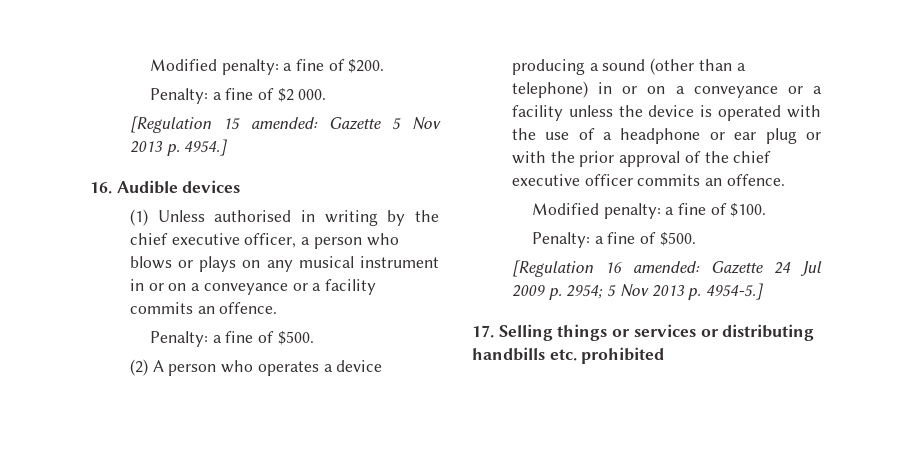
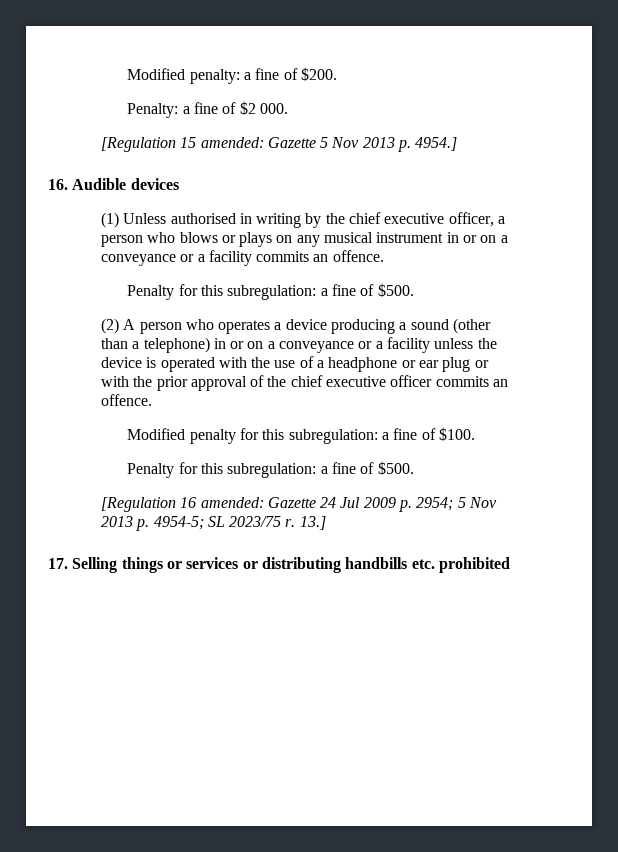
  (1) Unless authorised in writing by the chief executive officer, a person who blows or plays on any musical instrument in or on a conveyance or a facility commits an offence.
- Penalty: a fine of $500.
+ Penalty for this subregulation: a fine of $500.
- Modified penalty: a fine of $100.
- Penalty: a fine of $500.
+ Modified penalty for this subregulation: a fine of $100.
+ Penalty for this subregulation: a fine of $500.
- [Regulation 16 amended: Gazette 24 Jul 2009 p. 2954; 5 Nov 2013 p. 4954-5.]
+ [Regulation 16 amended: Gazette 24 Jul 2009 p. 2954; 5 Nov 2013 p. 4954-5; SL 2023/75 r. 13.]

